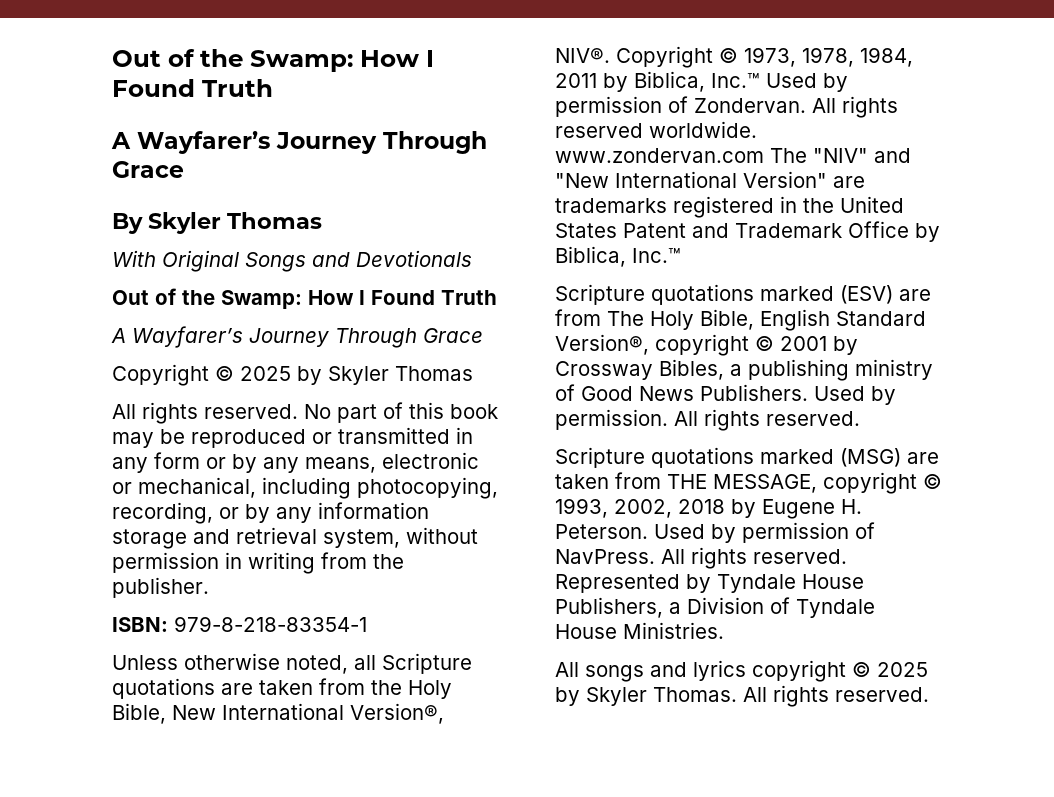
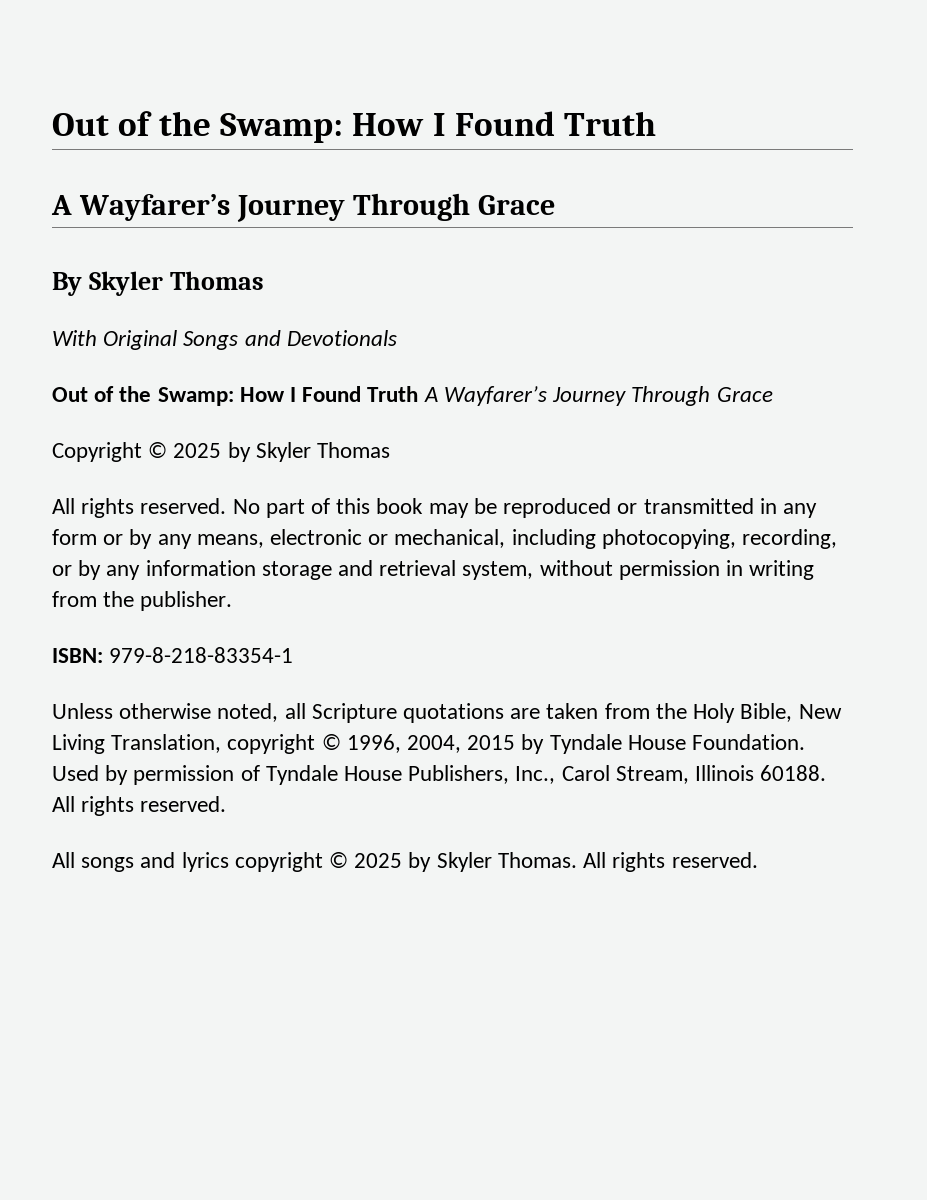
  With Original Songs and Devotionals
- Out of the Swamp: How I Found Truth
- A Wayfarer’s Journey Through Grace
+ Out of the Swamp: How I Found Truth A Wayfarer’s Journey Through Grace
- Unless otherwise noted, all Scripture quotations are taken from the Holy Bible, New International Version®, NIV®. Copyright © 1973, 1978, 1984, 2011 by Biblica, Inc.™ Used by permission of Zondervan. All rights reserved worldwide. www.zondervan.com The "NIV" and "New International Version" are trademarks registered in the United States Patent and Trademark Office by Biblica, Inc.™
- Scripture quotations marked (ESV) are from The Holy Bible, English Standard Version®, copyright © 2001 by Crossway Bibles, a publishing ministry of Good News Publishers. Used by permission. All rights reserved.
- Scripture quotations marked (MSG) are taken from THE MESSAGE, copyright © 1993, 2002, 2018 by Eugene H. Peterson. Used by permission of NavPress. All rights reserved. Represented by Tyndale House Publishers, a Division of Tyndale House Ministries.
+ Unless otherwise noted, all Scripture quotations are taken from the Holy Bible, New Living Translation, copyright © 1996, 2004, 2015 by Tyndale House Foundation. Used by permission of Tyndale House Publishers, Inc., Carol Stream, Illinois 60188. All rights reserved.

